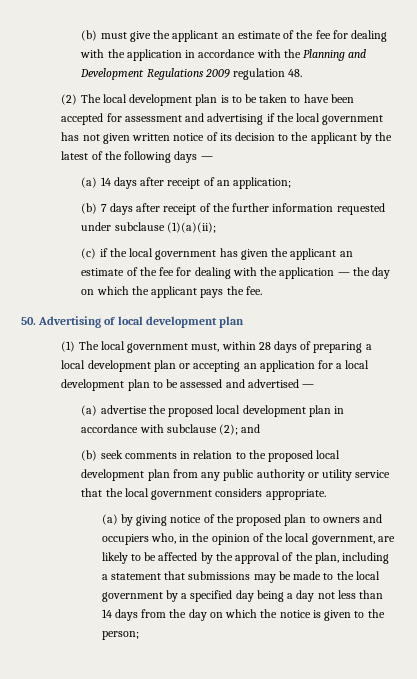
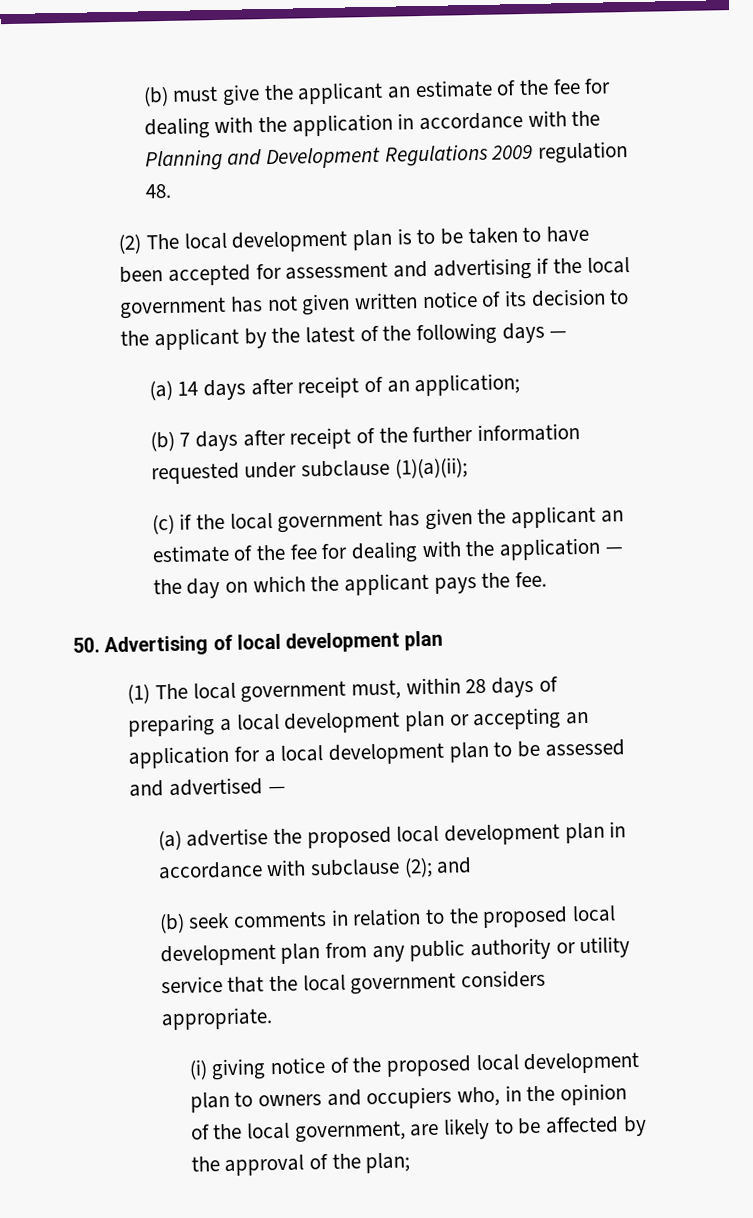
- (a) by giving notice of the proposed plan to owners and occupiers who, in the opinion of the local government, are likely to be affected by the approval of the plan, including a statement that submissions may be made to the local government by a specified day being a day not less than 14 days from the day on which the notice is given to the person;
+ (i) giving notice of the proposed local development plan to owners and occupiers who, in the opinion of the local government, are likely to be affected by the approval of the plan;

